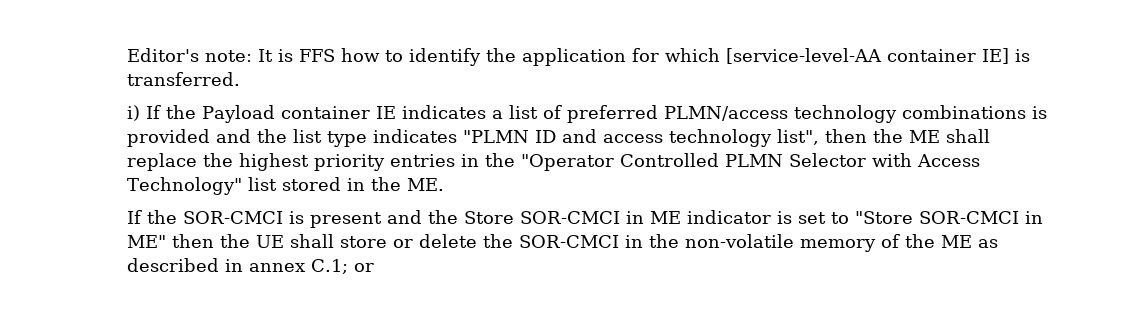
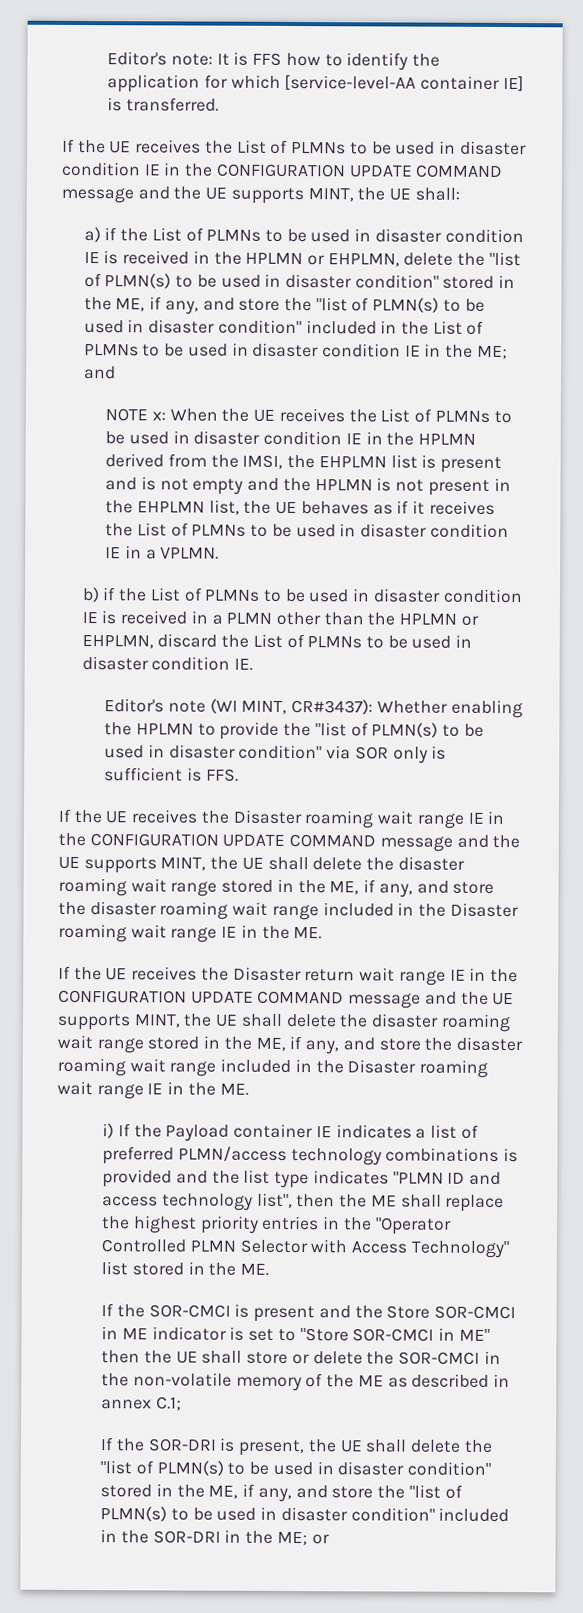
+ If the UE receives the List of PLMNs to be used in disaster condition IE in the CONFIGURATION UPDATE COMMAND message and the UE supports MINT, the UE shall:
+ a) if the List of PLMNs to be used in disaster condition IE is received in the HPLMN or EHPLMN, delete the "list of PLMN(s) to be used in disaster condition" stored in the ME, if any, and store the "list of PLMN(s) to be used in disaster condition" included in the List of PLMNs to be used in disaster condition IE in the ME; and
+ NOTE x: When the UE receives the List of PLMNs to be used in disaster condition IE in the HPLMN derived from the IMSI, the EHPLMN list is present and is not empty and the HPLMN is not present in the EHPLMN list, the UE behaves as if it receives the List of PLMNs to be used in disaster condition IE in a VPLMN.
+ b) if the List of PLMNs to be used in disaster condition IE is received in a PLMN other than the HPLMN or EHPLMN, discard the List of PLMNs to be used in disaster condition IE.
+ Editor's note (WI MINT, CR#3437): Whether enabling the HPLMN to provide the "list of PLMN(s) to be used in disaster condition" via SOR only is sufficient is FFS.
+ If the UE receives the Disaster roaming wait range IE in the CONFIGURATION UPDATE COMMAND message and the UE supports MINT, the UE shall delete the disaster roaming wait range stored in the ME, if any, and store the disaster roaming wait range included in the Disaster roaming wait range IE in the ME.
+ If the UE receives the Disaster return wait range IE in the CONFIGURATION UPDATE COMMAND message and the UE supports MINT, the UE shall delete the disaster roaming wait range stored in the ME, if any, and store the disaster roaming wait range included in the Disaster roaming wait range IE in the ME.
- If the SOR-CMCI is present and the Store SOR-CMCI in ME indicator is set to "Store SOR-CMCI in ME" then the UE shall store or delete the SOR-CMCI in the non-volatile memory of the ME as described in annex C.1; or
+ If the SOR-CMCI is present and the Store SOR-CMCI in ME indicator is set to "Store SOR-CMCI in ME" then the UE shall store or delete the SOR-CMCI in the non-volatile memory of the ME as described in annex C.1;
+ If the SOR-DRI is present, the UE shall delete the "list of PLMN(s) to be used in disaster condition" stored in the ME, if any, and store the "list of PLMN(s) to be used in disaster condition" included in the SOR-DRI in the ME; or

